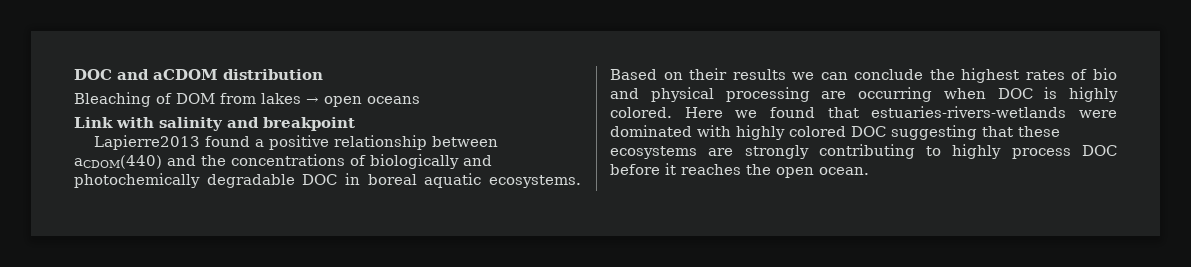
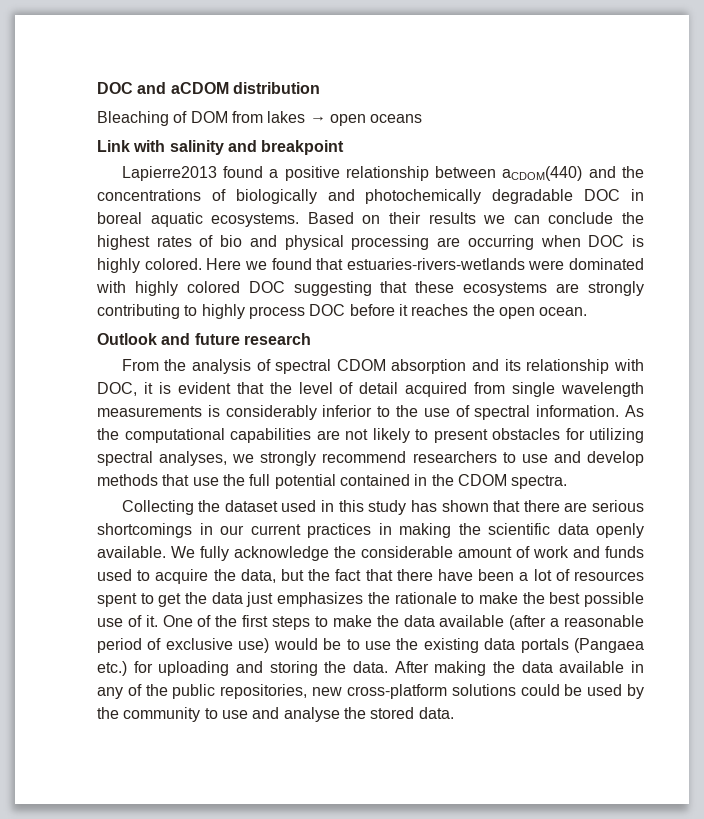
+ Outlook and future research
+ From the analysis of spectral CDOM absorption and its relationship with DOC, it is evident that the level of detail acquired from single wavelength measurements is considerably inferior to the use of spectral information. As the computational capabilities are not likely to present obstacles for utilizing spectral analyses, we strongly recommend researchers to use and develop methods that use the full potential contained in the CDOM spectra.
+ Collecting the dataset used in this study has shown that there are serious shortcomings in our current practices in making the scientific data openly available. We fully acknowledge the considerable amount of work and funds used to acquire the data, but the fact that there have been a lot of resources spent to get the data just emphasizes the rationale to make the best possible use of it. One of the first steps to make the data available (after a reasonable period of exclusive use) would be to use the existing data portals (Pangaea etc.) for uploading and storing the data. After making the data available in any of the public repositories, new cross-platform solutions could be used by the community to use and analyse the stored data.

